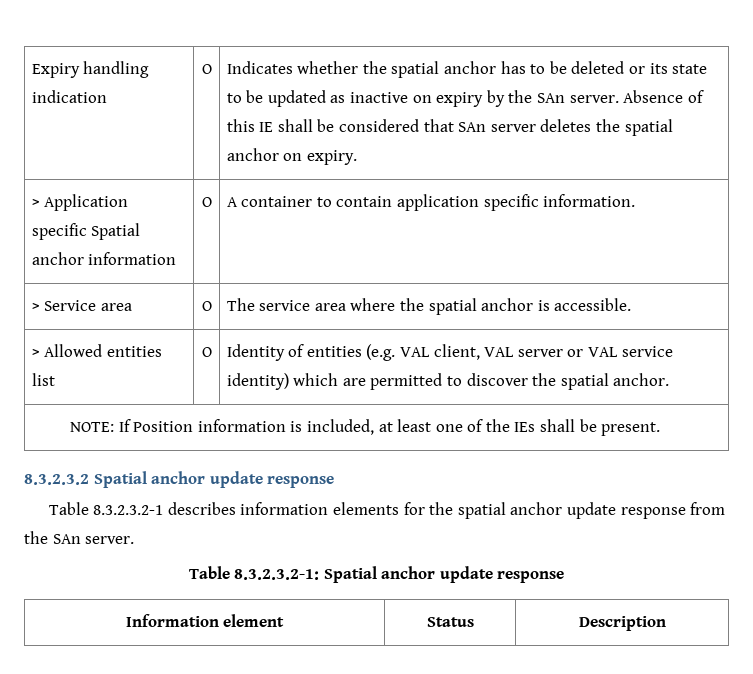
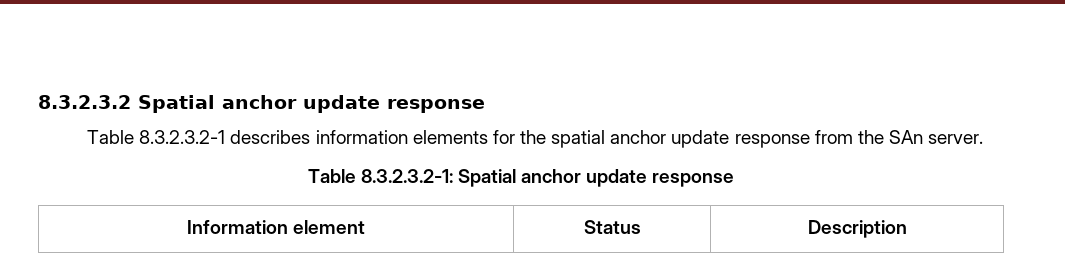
- Expiry handling indication | O | Indicates whether the spatial anchor has to be deleted or its state to be updated as inactive on expiry by the SAn server. Absence of this IE shall be considered that SAn server deletes the spatial anchor on expiry.
- > Application specific Spatial anchor information | O | A container to contain application specific information.
- > Service area | O | The service area where the spatial anchor is accessible.
- > Allowed entities list | O | Identity of entities (e.g. VAL client, VAL server or VAL service identity) which are permitted to discover the spatial anchor.
- NOTE: If Position information is included, at least one of the IEs shall be present.

